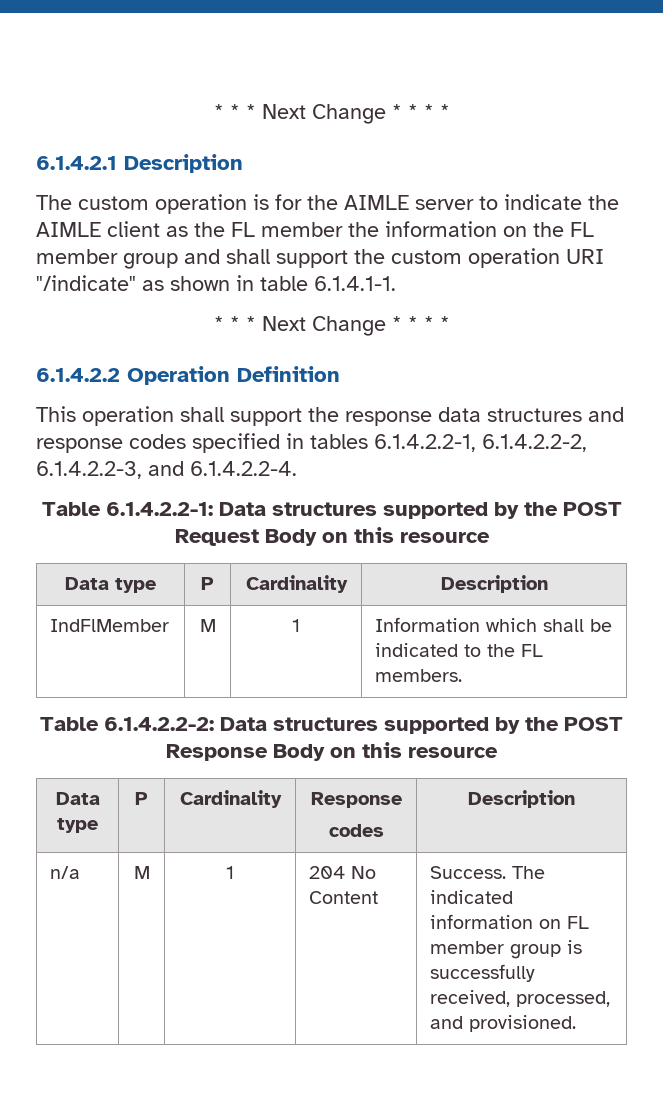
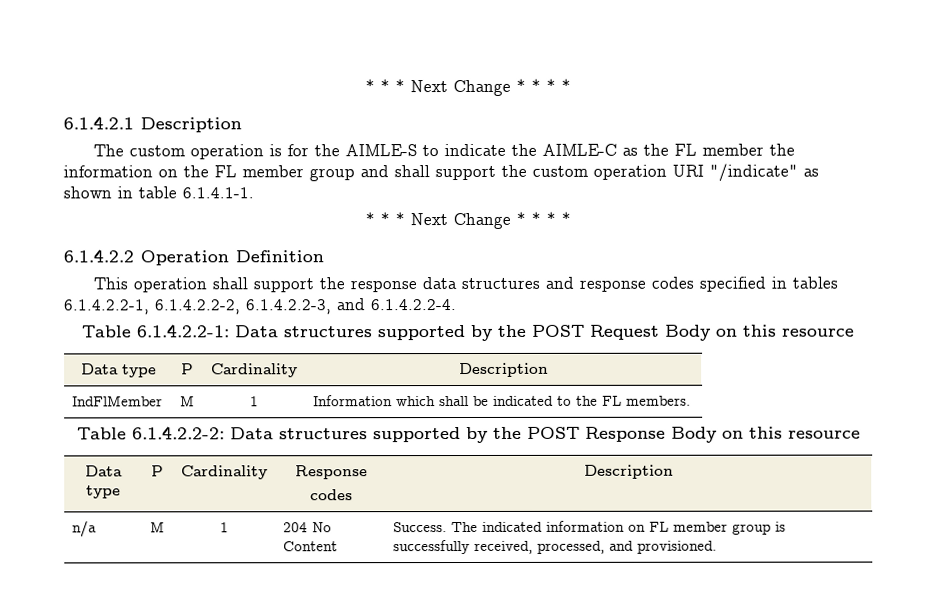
- The custom operation is for the AIMLE server to indicate the AIMLE client as the FL member the information on the FL member group and shall support the custom operation URI "/indicate" as shown in table 6.1.4.1-1.
+ The custom operation is for the AIMLE-S to indicate the AIMLE-C as the FL member the information on the FL member group and shall support the custom operation URI "/indicate" as shown in table 6.1.4.1-1.

